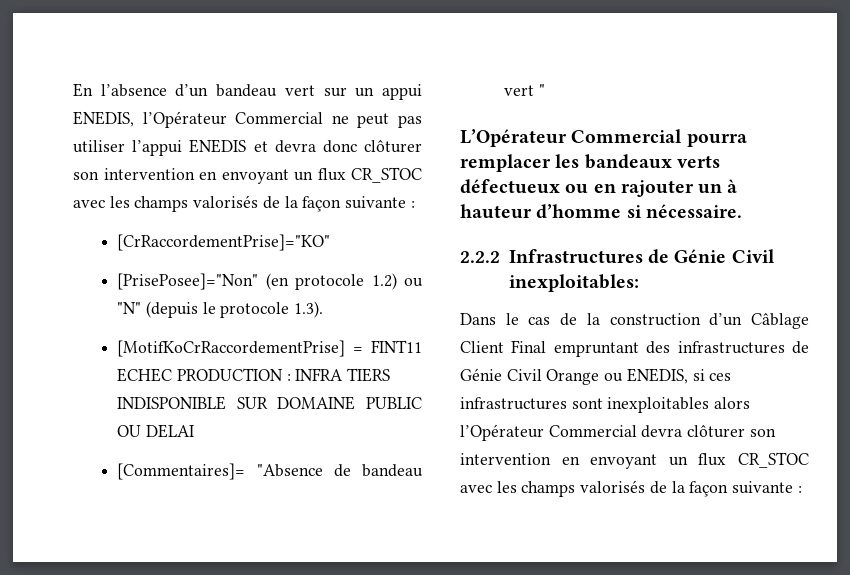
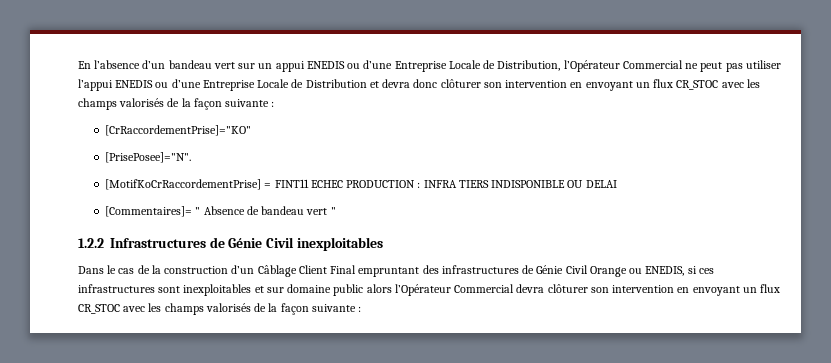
- En l’absence d’un bandeau vert sur un appui ENEDIS, l’Opérateur Commercial ne peut pas utiliser l’appui ENEDIS et devra donc clôturer son intervention en envoyant un flux CR_STOC avec les champs valorisés de la façon suivante :
+ En l’absence d’un bandeau vert sur un appui ENEDIS ou d’une Entreprise Locale de Distribution, l’Opérateur Commercial ne peut pas utiliser l’appui ENEDIS ou d’une Entreprise Locale de Distribution et devra donc clôturer son intervention en envoyant un flux CR_STOC avec les champs valorisés de la façon suivante :
- [PrisePosee]="Non" (en protocole 1.2) ou "N" (depuis le protocole 1.3).
+ [PrisePosee]="N".
- [MotifKoCrRaccordementPrise] = FINT11 ECHEC PRODUCTION : INFRA TIERS INDISPONIBLE SUR DOMAINE PUBLIC OU DELAI
+ [MotifKoCrRaccordementPrise] = FINT11 ECHEC PRODUCTION : INFRA TIERS INDISPONIBLE OU DELAI
- [Commentaires]= "Absence de bandeau vert "
+ [Commentaires]= " Absence de bandeau vert "
- L’Opérateur Commercial pourra remplacer les bandeaux verts défectueux ou en rajouter un à hauteur d’homme si nécessaire.
- 2.2.2 Infrastructures de Génie Civil inexploitables:
+ 1.2.2 Infrastructures de Génie Civil inexploitables
- Dans le cas de la construction d’un Câblage Client Final empruntant des infrastructures de Génie Civil Orange ou ENEDIS, si ces infrastructures sont inexploitables alors l’Opérateur Commercial devra clôturer son intervention en envoyant un flux CR_STOC avec les champs valorisés de la façon suivante :
+ Dans le cas de la construction d’un Câblage Client Final empruntant des infrastructures de Génie Civil Orange ou ENEDIS, si ces infrastructures sont inexploitables et sur domaine public alors l’Opérateur Commercial devra clôturer son intervention en envoyant un flux CR_STOC avec les champs valorisés de la façon suivante :

